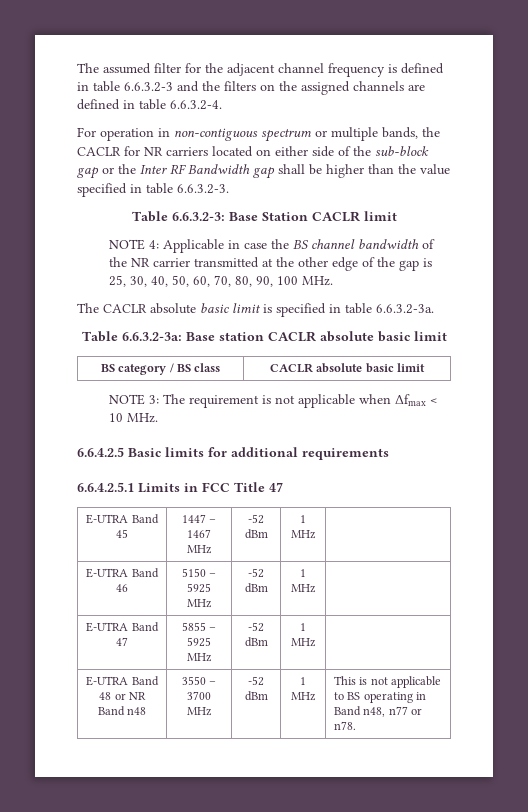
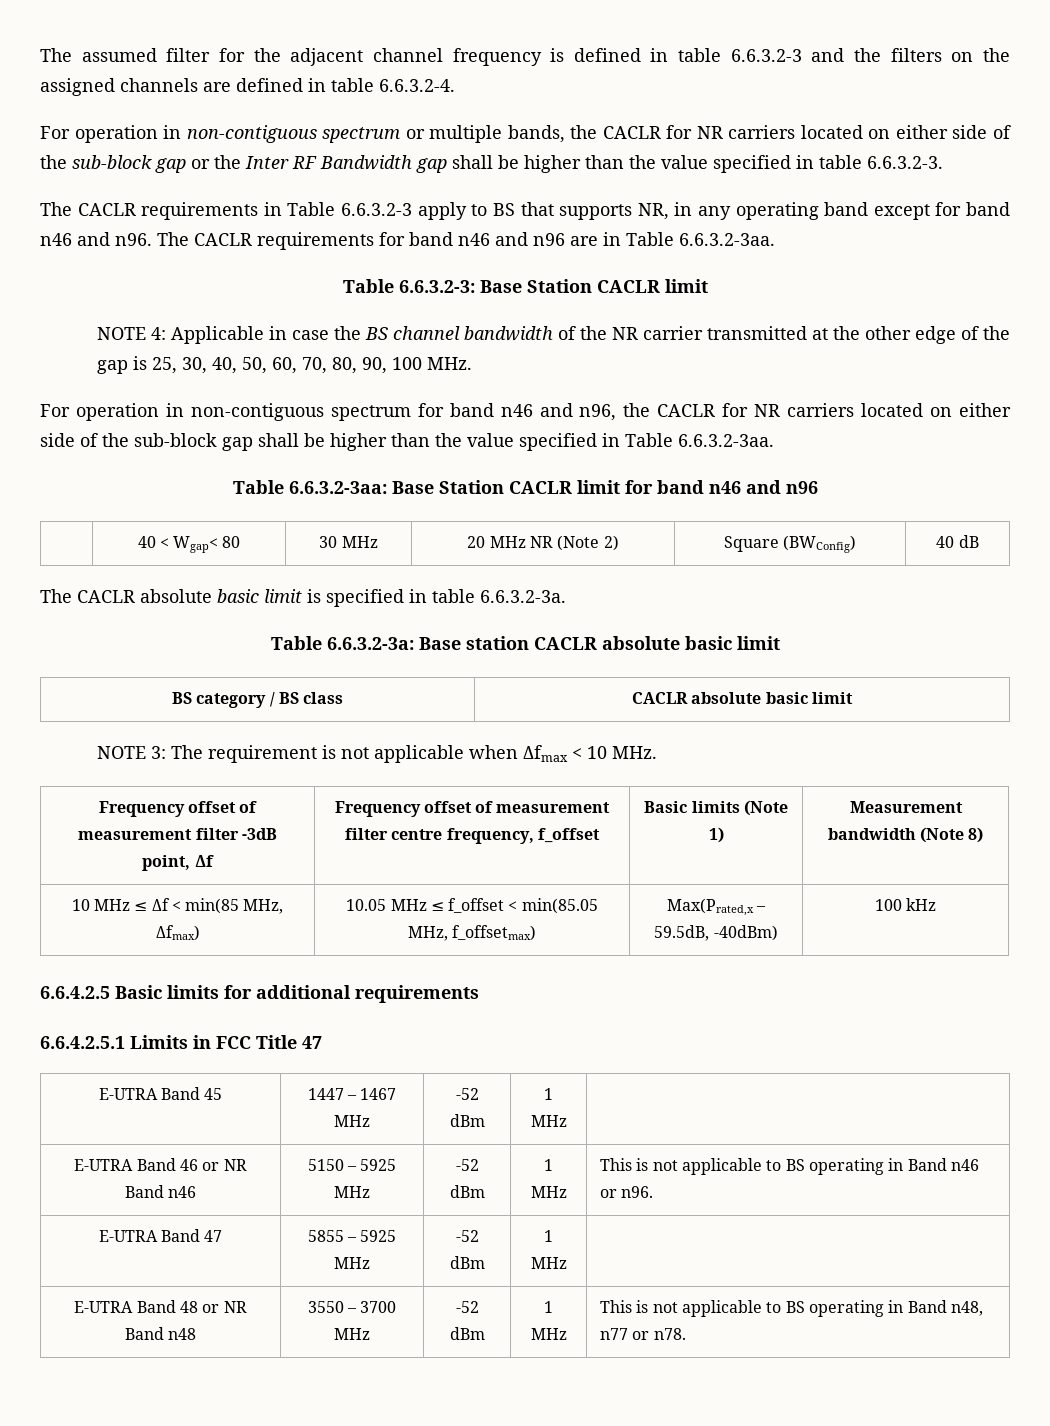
+ The CACLR requirements in Table 6.6.3.2-3 apply to BS that supports NR, in any operating band except for band n46 and n96. The CACLR requirements for band n46 and n96 are in Table 6.6.3.2-3aa.
+ For operation in non-contiguous spectrum for band n46 and n96, the CACLR for NR carriers located on either side of the sub-block gap shall be higher than the value specified in Table 6.6.3.2-3aa.
+ Table 6.6.3.2-3aa: Base Station CACLR limit for band n46 and n96
+ | 40 < Wgap< 80 | 30 MHz | 20 MHz NR (Note 2) | Square (BWConfig) | 40 dB
+ Frequency offset of measurement filter -3dB point, Δf | Frequency offset of measurement filter centre frequency, f_offset | Basic limits (Note 1) | Measurement bandwidth (Note 8)
+ 10 MHz ≤ Δf < min(85 MHz, Δfmax) | 10.05 MHz ≤ f_offset < min(85.05 MHz, f_offsetmax) | Max(Prated,x – 59.5dB, -40dBm) | 100 kHz
- E-UTRA Band 46 | 5150 – 5925 MHz | -52 dBm | 1 MHz |
+ E-UTRA Band 46 or NR Band n46 | 5150 – 5925 MHz | -52 dBm | 1 MHz | This is not applicable to BS operating in Band n46 or n96.

